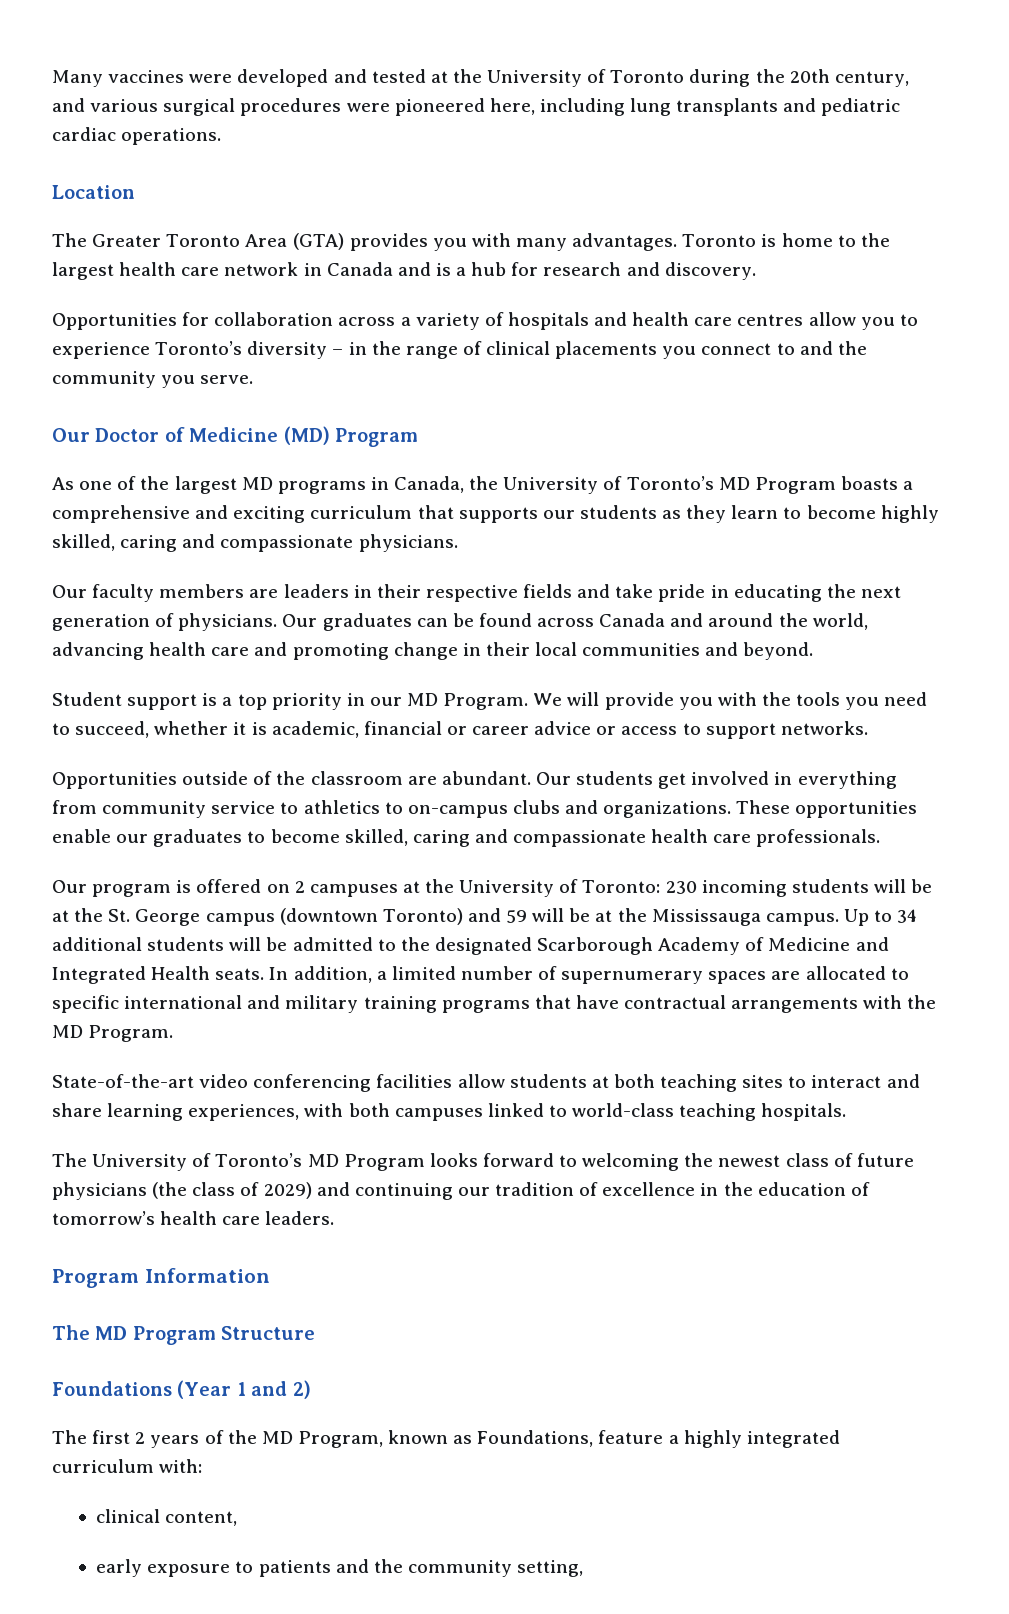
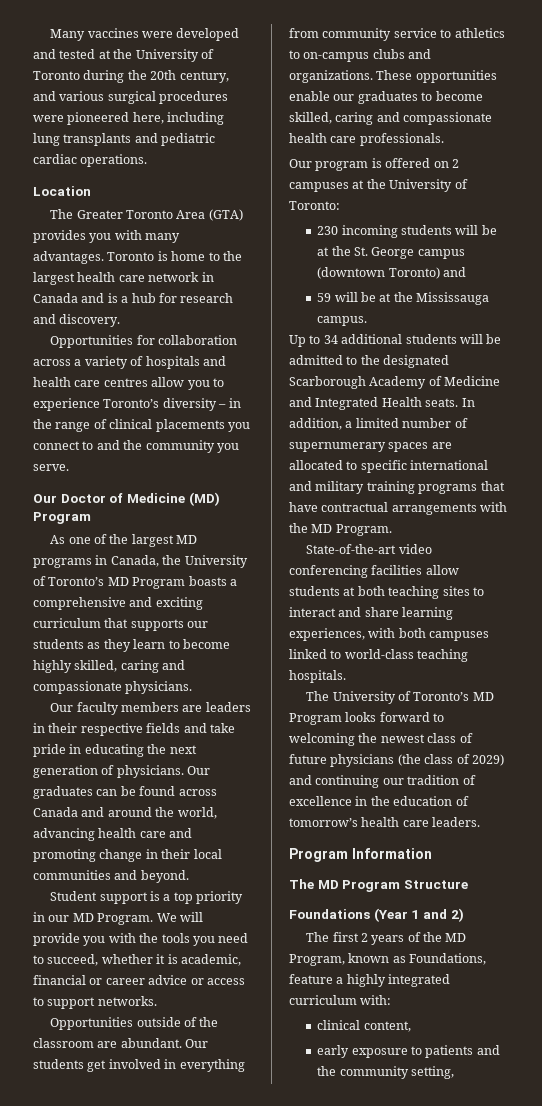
- Our program is offered on 2 campuses at the University of Toronto: 230 incoming students will be at the St. George campus (downtown Toronto) and 59 will be at the Mississauga campus. Up to 34 additional students will be admitted to the designated Scarborough Academy of Medicine and Integrated Health seats.
+ Our program is offered on 2 campuses at the University of Toronto:
+ 230 incoming students will be at the St. George campus (downtown Toronto) and
+ 59 will be at the Mississauga campus.
+ Up to 34 additional students will be admitted to the designated Scarborough Academy of Medicine and Integrated Health seats.

